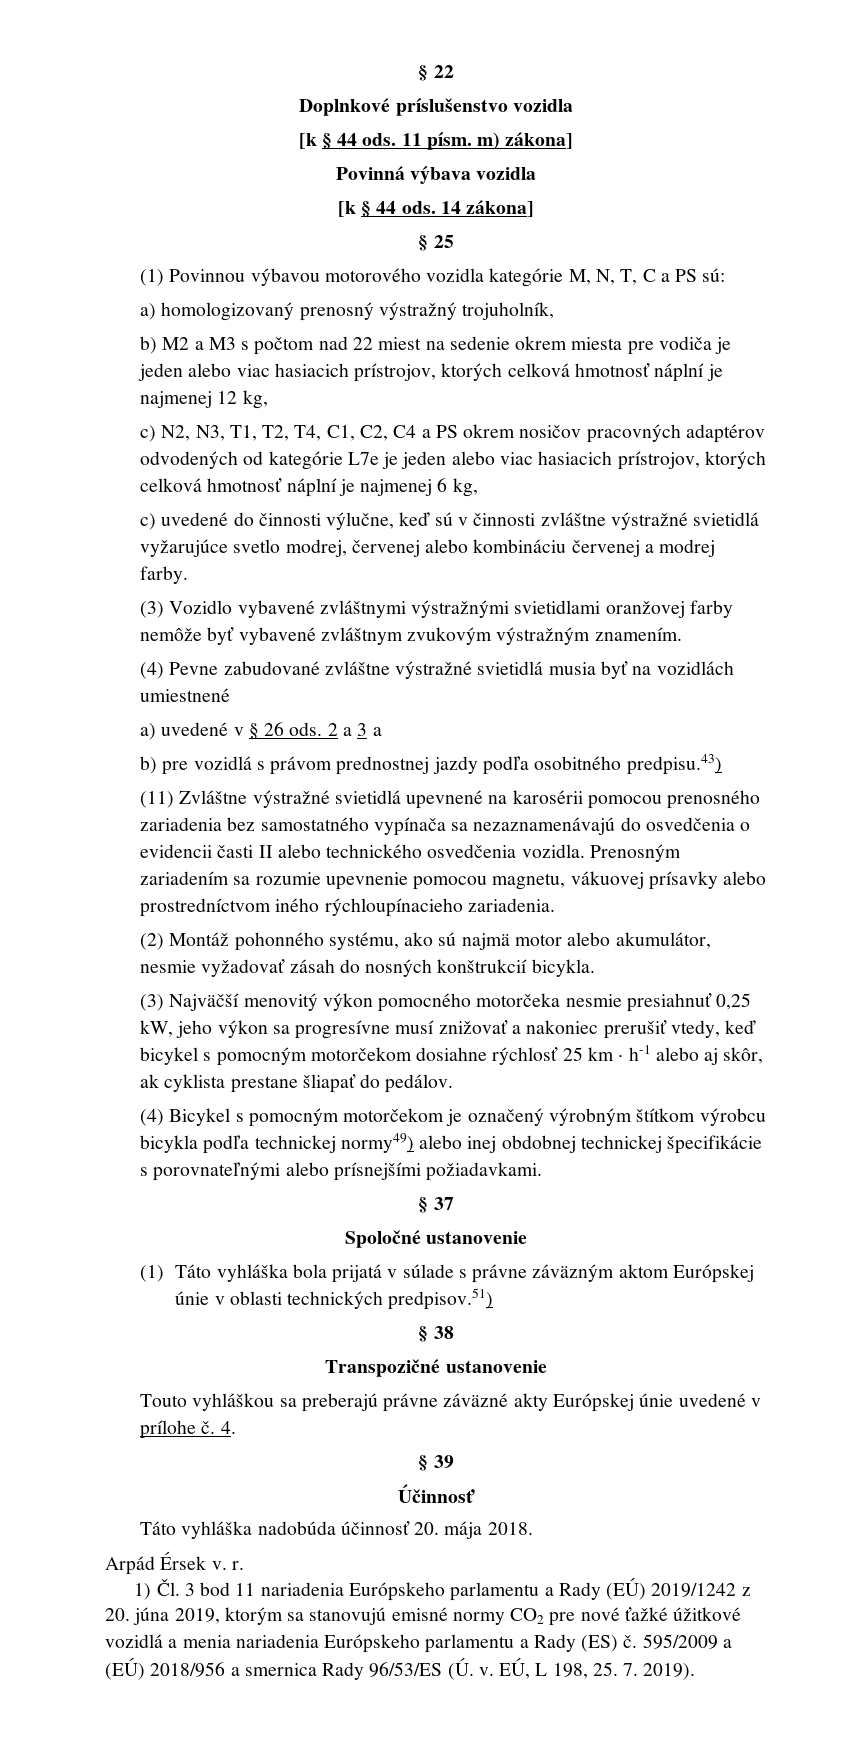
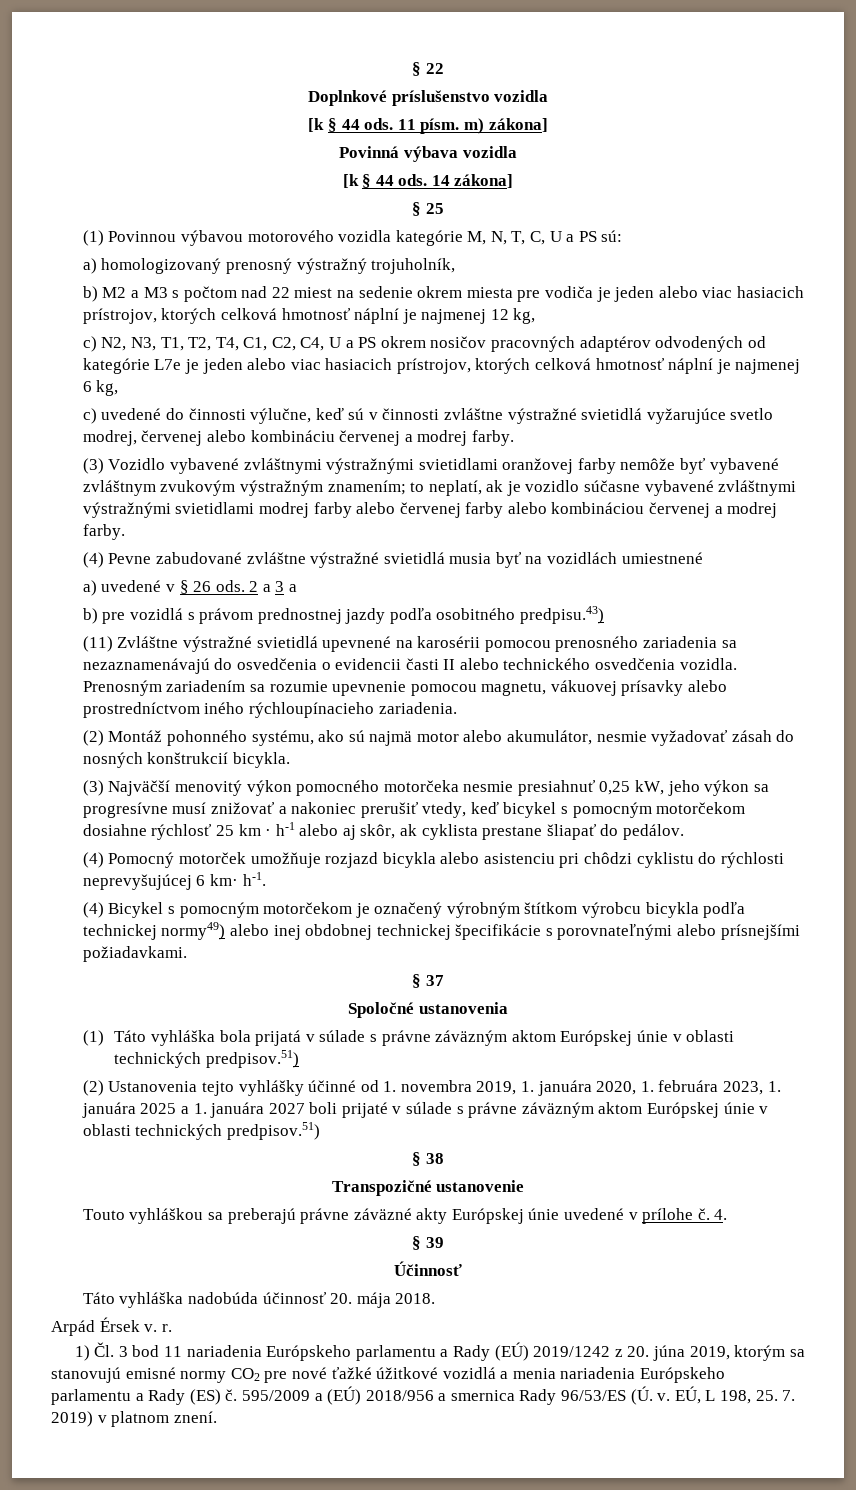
- (1) Povinnou výbavou motorového vozidla kategórie M, N, T, C a PS sú:
+ (1) Povinnou výbavou motorového vozidla kategórie M, N, T, C, U a PS sú:
- c) N2, N3, T1, T2, T4, C1, C2, C4 a PS okrem nosičov pracovných adaptérov odvodených od kategórie L7e je jeden alebo viac hasiacich prístrojov, ktorých celková hmotnosť náplní je najmenej 6 kg,
+ c) N2, N3, T1, T2, T4, C1, C2, C4, U a PS okrem nosičov pracovných adaptérov odvodených od kategórie L7e je jeden alebo viac hasiacich prístrojov, ktorých celková hmotnosť náplní je najmenej 6 kg,
- (3) Vozidlo vybavené zvláštnymi výstražnými svietidlami oranžovej farby nemôže byť vybavené zvláštnym zvukovým výstražným znamením.
+ (3) Vozidlo vybavené zvláštnymi výstražnými svietidlami oranžovej farby nemôže byť vybavené zvláštnym zvukovým výstražným znamením; to neplatí, ak je vozidlo súčasne vybavené zvláštnymi výstražnými svietidlami modrej farby alebo červenej farby alebo kombináciou červenej a modrej farby.
- (11) Zvláštne výstražné svietidlá upevnené na karosérii pomocou prenosného zariadenia bez samostatného vypínača sa nezaznamenávajú do osvedčenia o evidencii časti II alebo technického osvedčenia vozidla.
+ (11) Zvláštne výstražné svietidlá upevnené na karosérii pomocou prenosného zariadenia sa nezaznamenávajú do osvedčenia o evidencii časti II alebo technického osvedčenia vozidla.
+ (4) Pomocný motorček umožňuje rozjazd bicykla alebo asistenciu pri chôdzi cyklistu do rýchlosti neprevyšujúcej 6 km· h-1.
- Spoločné ustanovenie
+ Spoločné ustanovenia
+ (2) Ustanovenia tejto vyhlášky účinné od 1. novembra 2019, 1. januára 2020, 1. februára 2023, 1. januára 2025 a 1. januára 2027 boli prijaté v súlade s právne záväzným aktom Európskej únie v oblasti technických predpisov.51)
- EÚ, L 198, 25. 7. 2019).
+ EÚ, L 198, 25. 7. 2019) v platnom znení.

